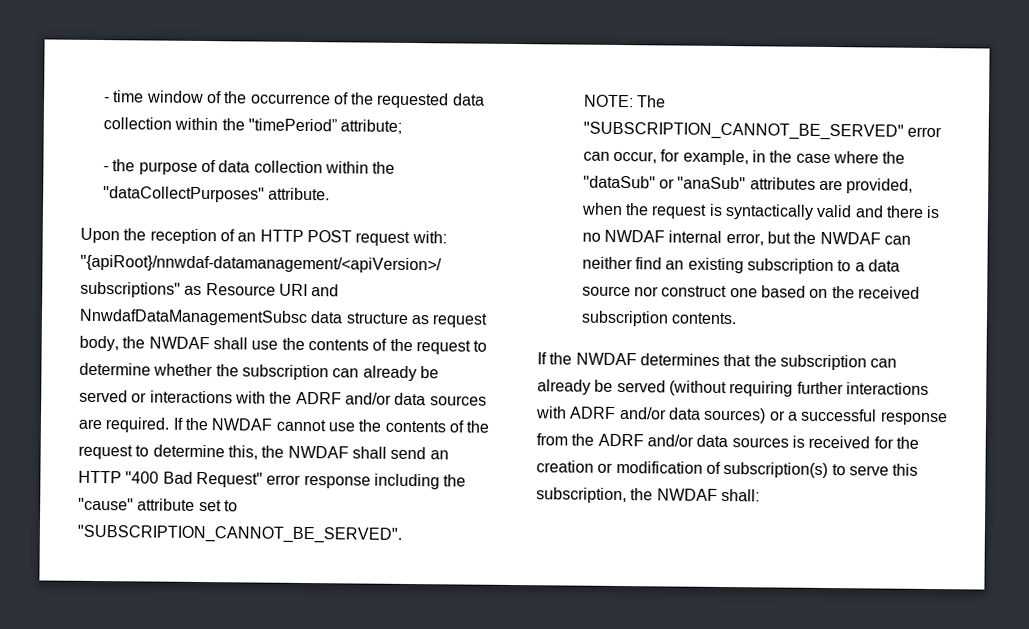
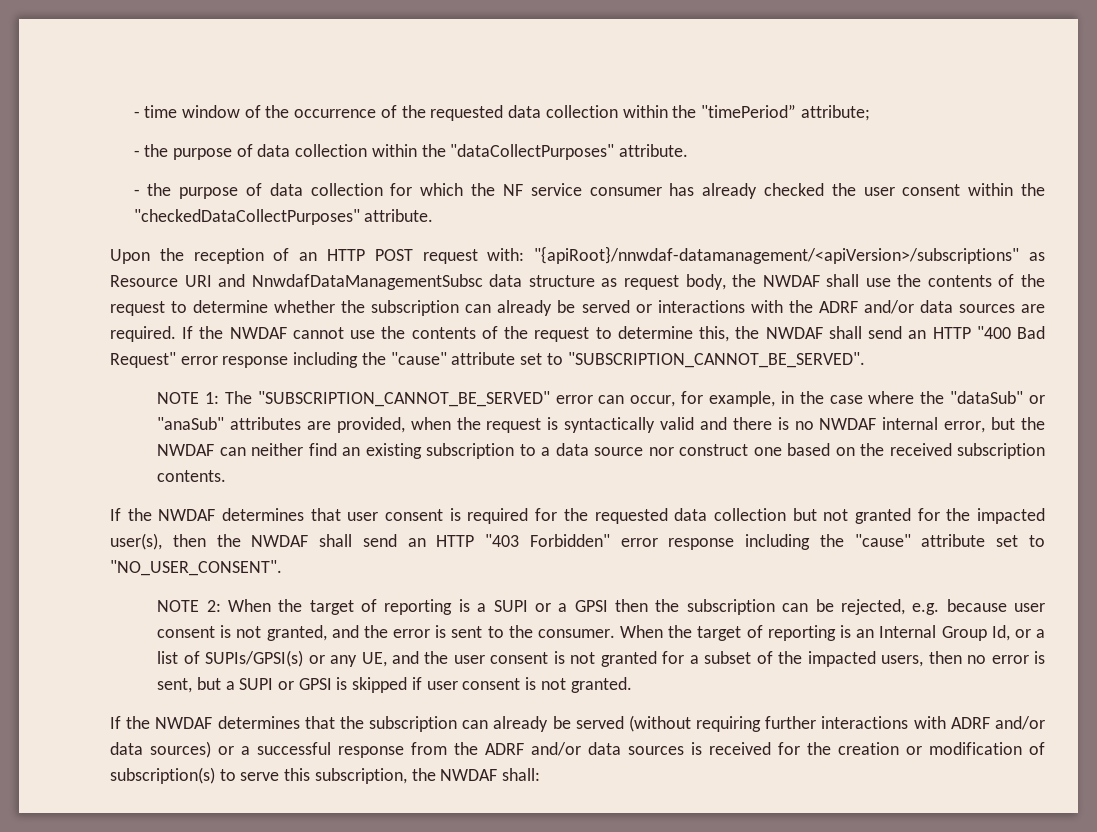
+ - the purpose of data collection for which the NF service consumer has already checked the user consent within the "checkedDataCollectPurposes" attribute.
- NOTE: The "SUBSCRIPTION_CANNOT_BE_SERVED" error can occur, for example, in the case where the "dataSub" or "anaSub" attributes are provided, when the request is syntactically valid and there is no NWDAF internal error, but the NWDAF can neither find an existing subscription to a data source nor construct one based on the received subscription contents.
+ NOTE 1: The "SUBSCRIPTION_CANNOT_BE_SERVED" error can occur, for example, in the case where the "dataSub" or "anaSub" attributes are provided, when the request is syntactically valid and there is no NWDAF internal error, but the NWDAF can neither find an existing subscription to a data source nor construct one based on the received subscription contents.
+ If the NWDAF determines that user consent is required for the requested data collection but not granted for the impacted user(s), then the NWDAF shall send an HTTP "403 Forbidden" error response including the "cause" attribute set to "NO_USER_CONSENT".
+ NOTE 2: When the target of reporting is a SUPI or a GPSI then the subscription can be rejected, e.g. because user consent is not granted, and the error is sent to the consumer. When the target of reporting is an Internal Group Id, or a list of SUPIs/GPSI(s) or any UE, and the user consent is not granted for a subset of the impacted users, then no error is sent, but a SUPI or GPSI is skipped if user consent is not granted.

